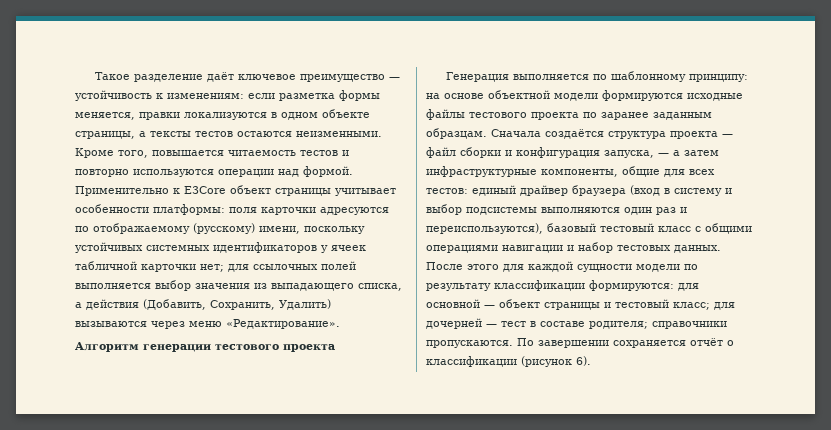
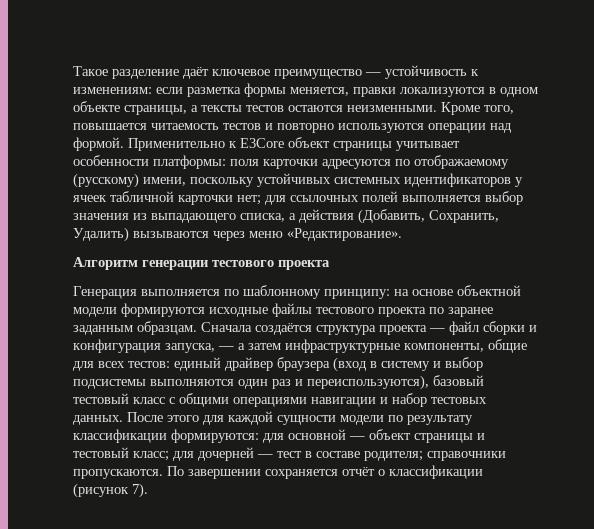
- По завершении сохраняется отчёт о классификации (рисунок 6).
+ По завершении сохраняется отчёт о классификации (рисунок 7).

